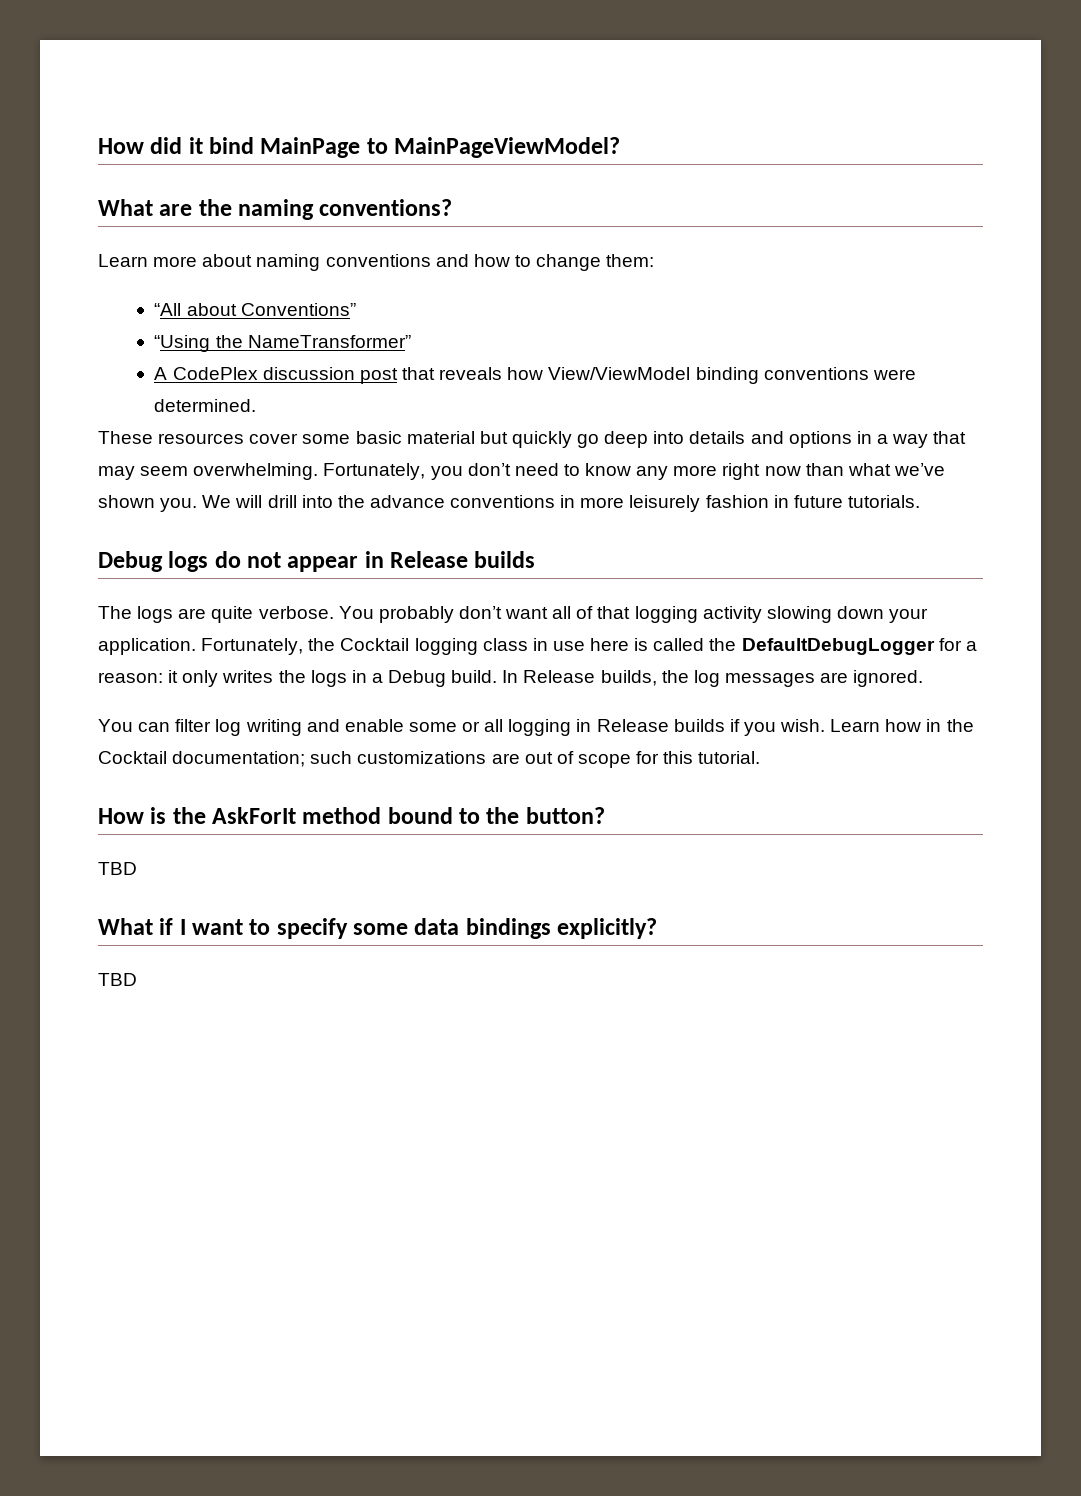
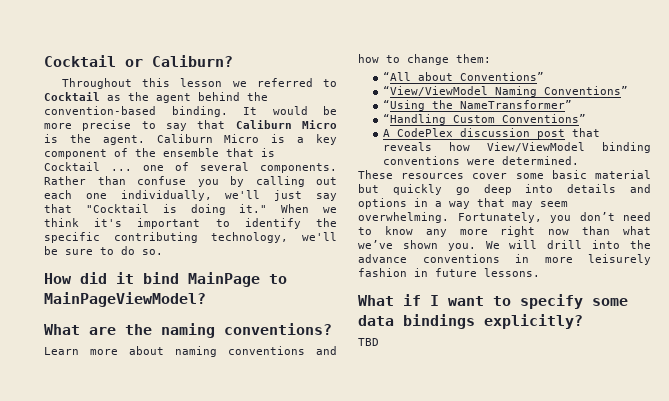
+ Cocktail or Caliburn?
+ Throughout this lesson we referred to Cocktail as the agent behind the convention-based binding. It would be more precise to say that Caliburn Micro is the agent. Caliburn Micro is a key component of the ensemble that is Cocktail ... one of several components. Rather than confuse you by calling out each one individually, we'll just say that "Cocktail is doing it." When we think it's important to identify the specific contributing technology, we'll be sure to do so.
+ “View/ViewModel Naming Conventions”
+ “Handling Custom Conventions”
- We will drill into the advance conventions in more leisurely fashion in future tutorials.
- Debug logs do not appear in Release builds
- The logs are quite verbose. You probably don’t want all of that logging activity slowing down your application. Fortunately, the Cocktail logging class in use here is called the DefaultDebugLogger for a reason: it only writes the logs in a Debug build. In Release builds, the log messages are ignored.
- You can filter log writing and enable some or all logging in Release builds if you wish. Learn how in the Cocktail documentation; such customizations are out of scope for this tutorial.
- How is the AskForIt method bound to the button?
- TBD
+ We will drill into the advance conventions in more leisurely fashion in future lessons.

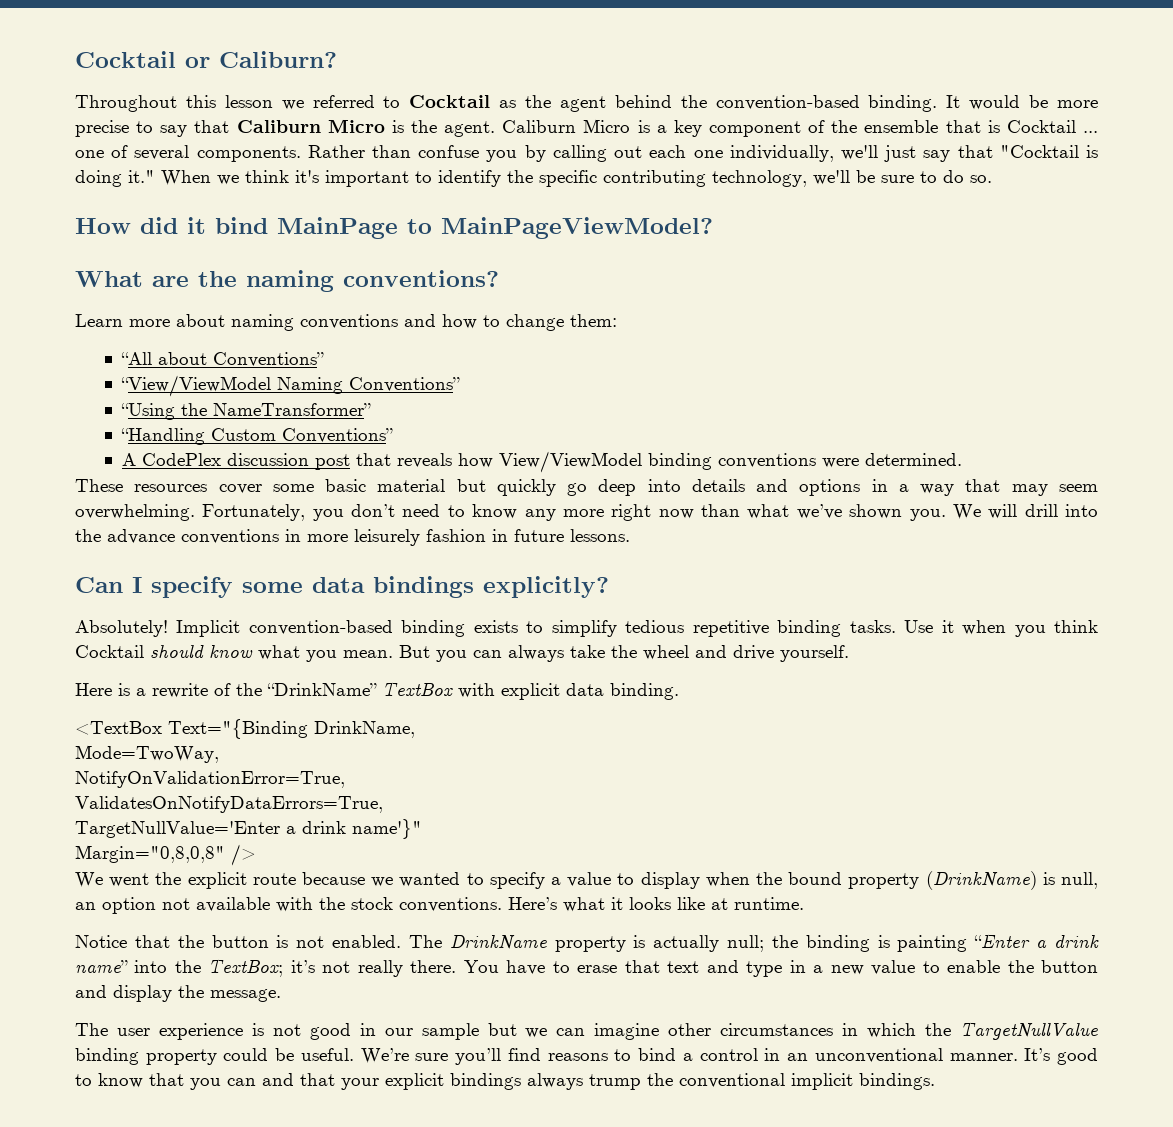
- What if I want to specify some data bindings explicitly?
+ Can I specify some data bindings explicitly?
- TBD
+ Absolutely! Implicit convention-based binding exists to simplify tedious repetitive binding tasks. Use it when you think Cocktail should know what you mean. But you can always take the wheel and drive yourself.
+ Here is a rewrite of the “DrinkName” TextBox with explicit data binding.
+ <TextBox Text="{Binding DrinkName,
+ Mode=TwoWay,
+ NotifyOnValidationError=True,
+ ValidatesOnNotifyDataErrors=True,
+ TargetNullValue='Enter a drink name'}"
+ Margin="0,8,0,8" />
+ We went the explicit route because we wanted to specify a value to display when the bound property (DrinkName) is null, an option not available with the stock conventions. Here’s what it looks like at runtime.
+ Notice that the button is not enabled. The DrinkName property is actually null; the binding is painting “Enter a drink name” into the TextBox; it’s not really there. You have to erase that text and type in a new value to enable the button and display the message.
+ The user experience is not good in our sample but we can imagine other circumstances in which the TargetNullValue binding property could be useful. We’re sure you’ll find reasons to bind a control in an unconventional manner. It’s good to know that you can and that your explicit bindings always trump the conventional implicit bindings.

